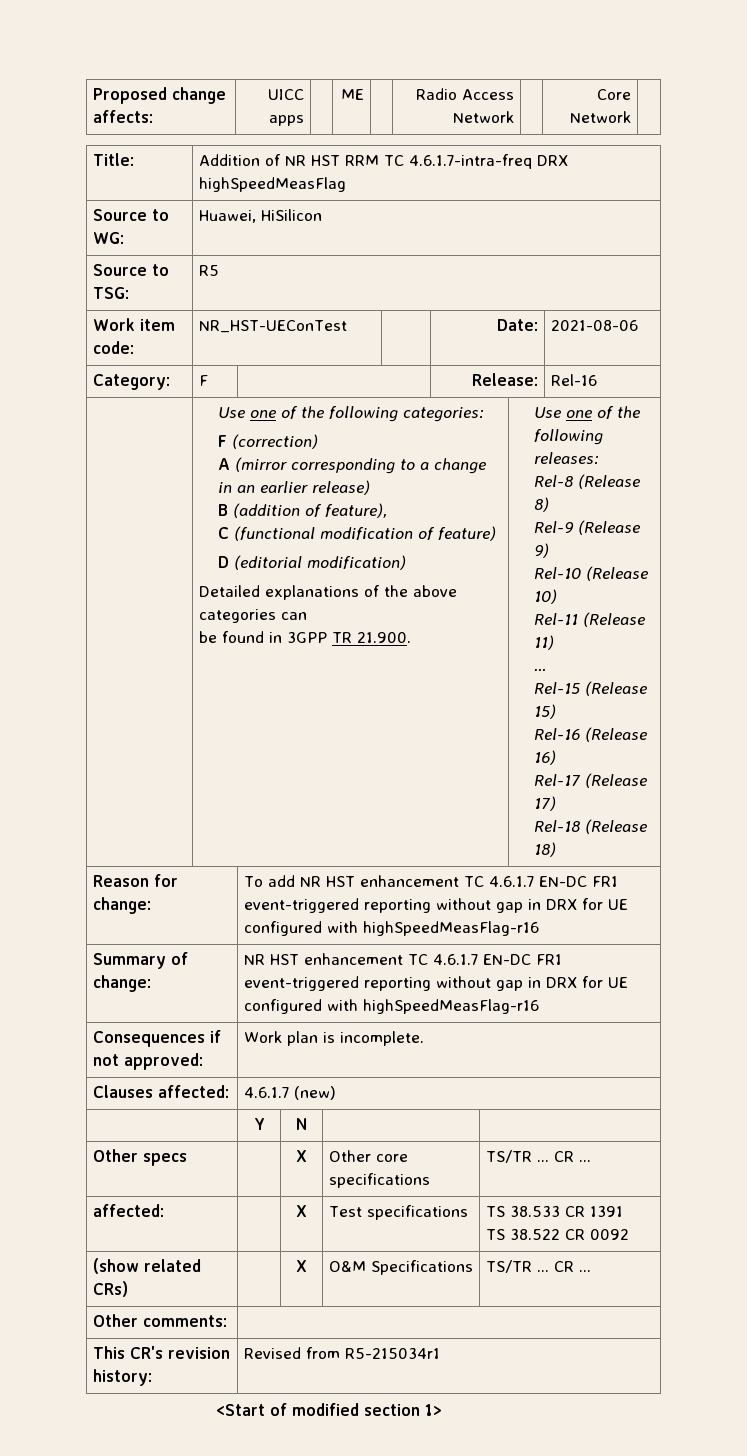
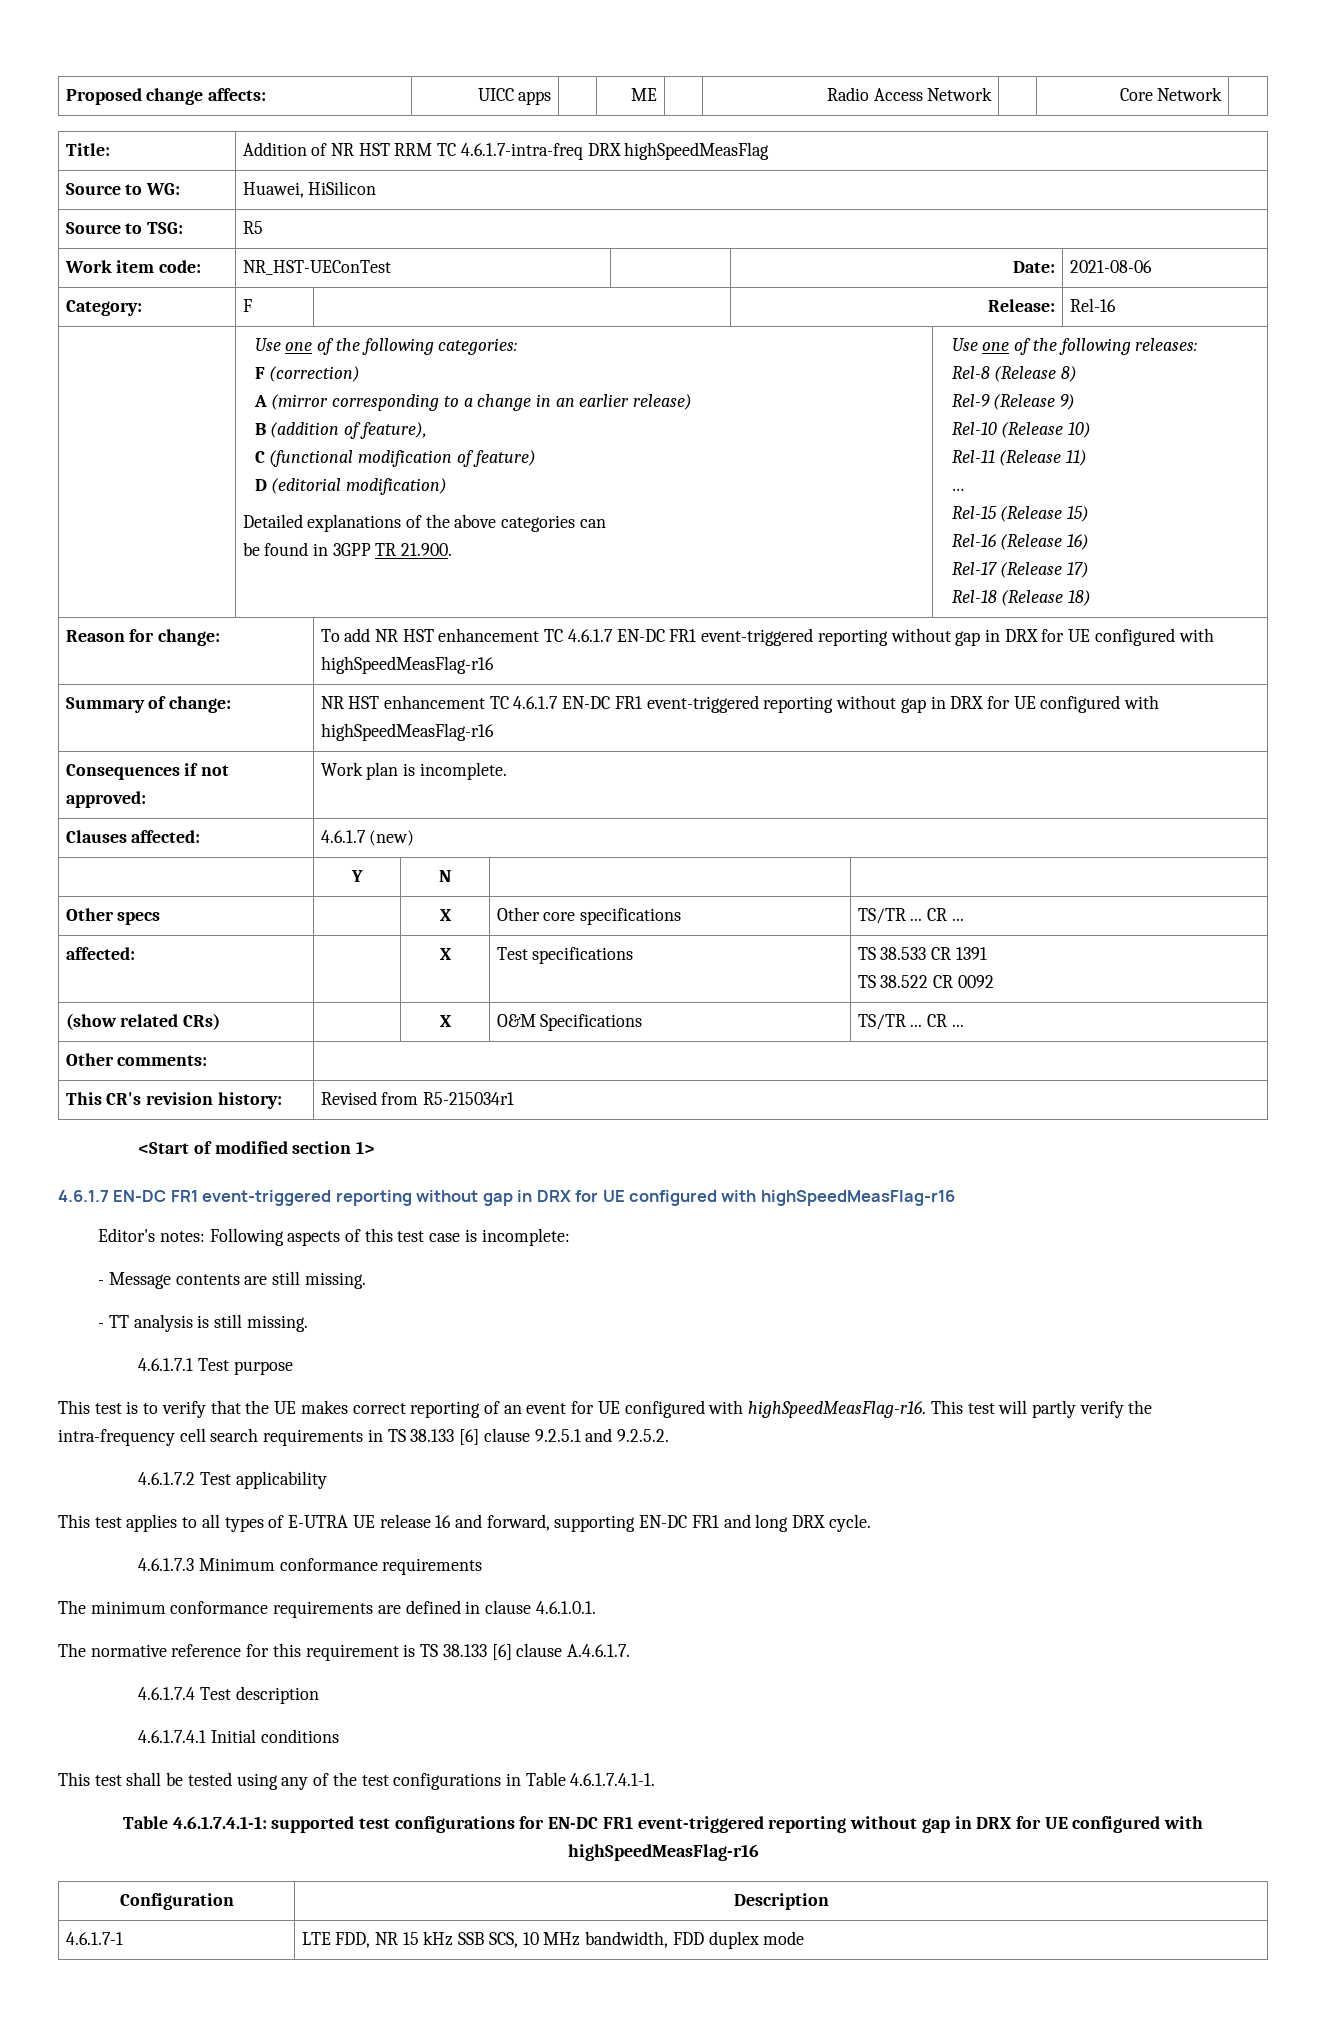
  <Start of modified section 1>
+ 4.6.1.7 EN-DC FR1 event-triggered reporting without gap in DRX for UE configured with highSpeedMeasFlag-r16
+ Editor's notes: Following aspects of this test case is incomplete:
+ - Message contents are still missing.
+ - TT analysis is still missing.
+ 4.6.1.7.1 Test purpose
+ This test is to verify that the UE makes correct reporting of an event for UE configured with highSpeedMeasFlag-r16. This test will partly verify the intra-frequency cell search requirements in TS 38.133 [6] clause 9.2.5.1 and 9.2.5.2.
+ 4.6.1.7.2 Test applicability
+ This test applies to all types of E-UTRA UE release 16 and forward, supporting EN-DC FR1 and long DRX cycle.
+ 4.6.1.7.3 Minimum conformance requirements
+ The minimum conformance requirements are defined in clause 4.6.1.0.1.
+ The normative reference for this requirement is TS 38.133 [6] clause A.4.6.1.7.
+ 4.6.1.7.4 Test description
+ 4.6.1.7.4.1 Initial conditions
+ This test shall be tested using any of the test configurations in Table 4.6.1.7.4.1-1.
+ Table 4.6.1.7.4.1-1: supported test configurations for EN-DC FR1 event-triggered reporting without gap in DRX for UE configured with highSpeedMeasFlag-r16
+ Configuration | Description
+ 4.6.1.7-1 | LTE FDD, NR 15 kHz SSB SCS, 10 MHz bandwidth, FDD duplex mode

